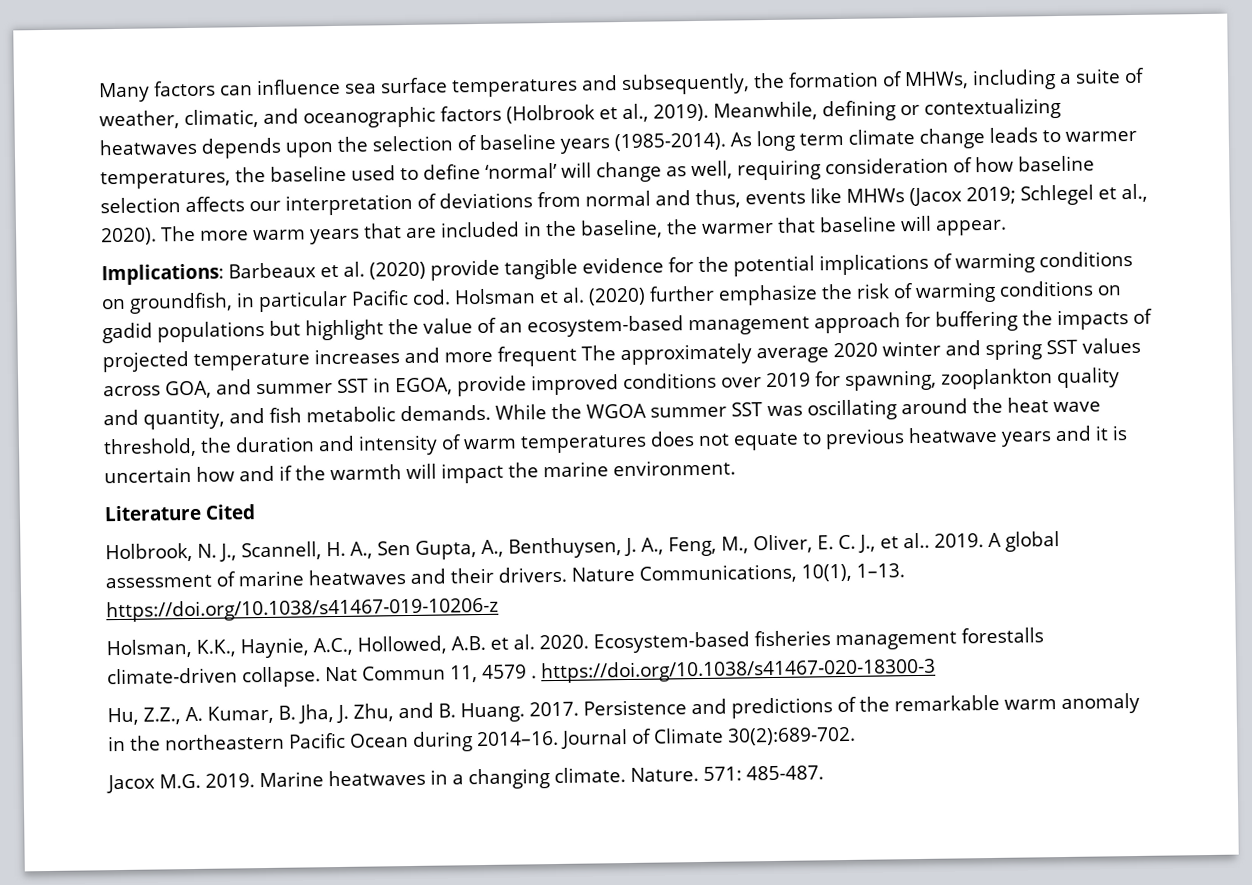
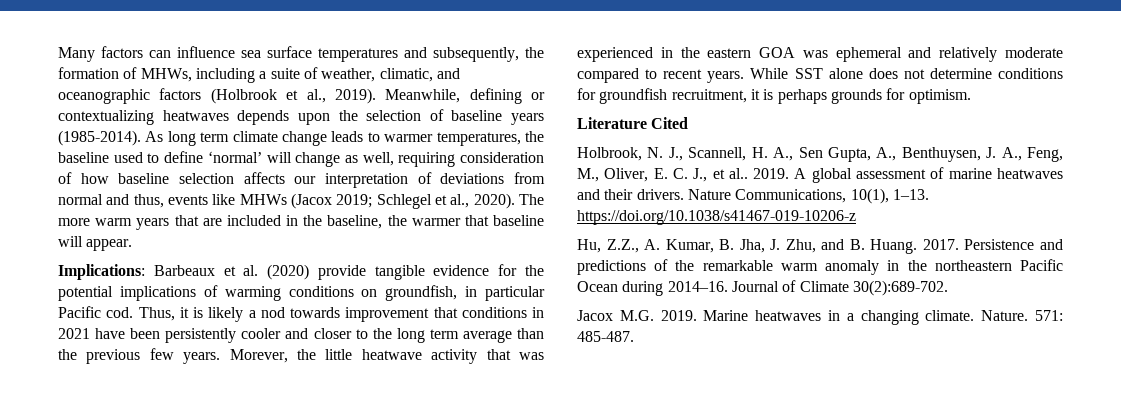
- Holsman et al. (2020) further emphasize the risk of warming conditions on gadid populations but highlight the value of an ecosystem-based management approach for buffering the impacts of projected temperature increases and more frequent The approximately average 2020 winter and spring SST values across GOA, and summer SST in EGOA, provide improved conditions over 2019 for spawning, zooplankton quality and quantity, and fish metabolic demands. While the WGOA summer SST was oscillating around the heat wave threshold, the duration and intensity of warm temperatures does not equate to previous heatwave years and it is uncertain how and if the warmth will impact the marine environment.
+ Thus, it is likely a nod towards improvement that conditions in 2021 have been persistently cooler and closer to the long term average than the previous few years. Morever, the little heatwave activity that was experienced in the eastern GOA was ephemeral and relatively moderate compared to recent years. While SST alone does not determine conditions for groundfish recruitment, it is perhaps grounds for optimism.
- Holsman, K.K., Haynie, A.C., Hollowed, A.B. et al. 2020. Ecosystem-based fisheries management forestalls climate-driven collapse. Nat Commun 11, 4579 . https://doi.org/10.1038/s41467-020-18300-3

